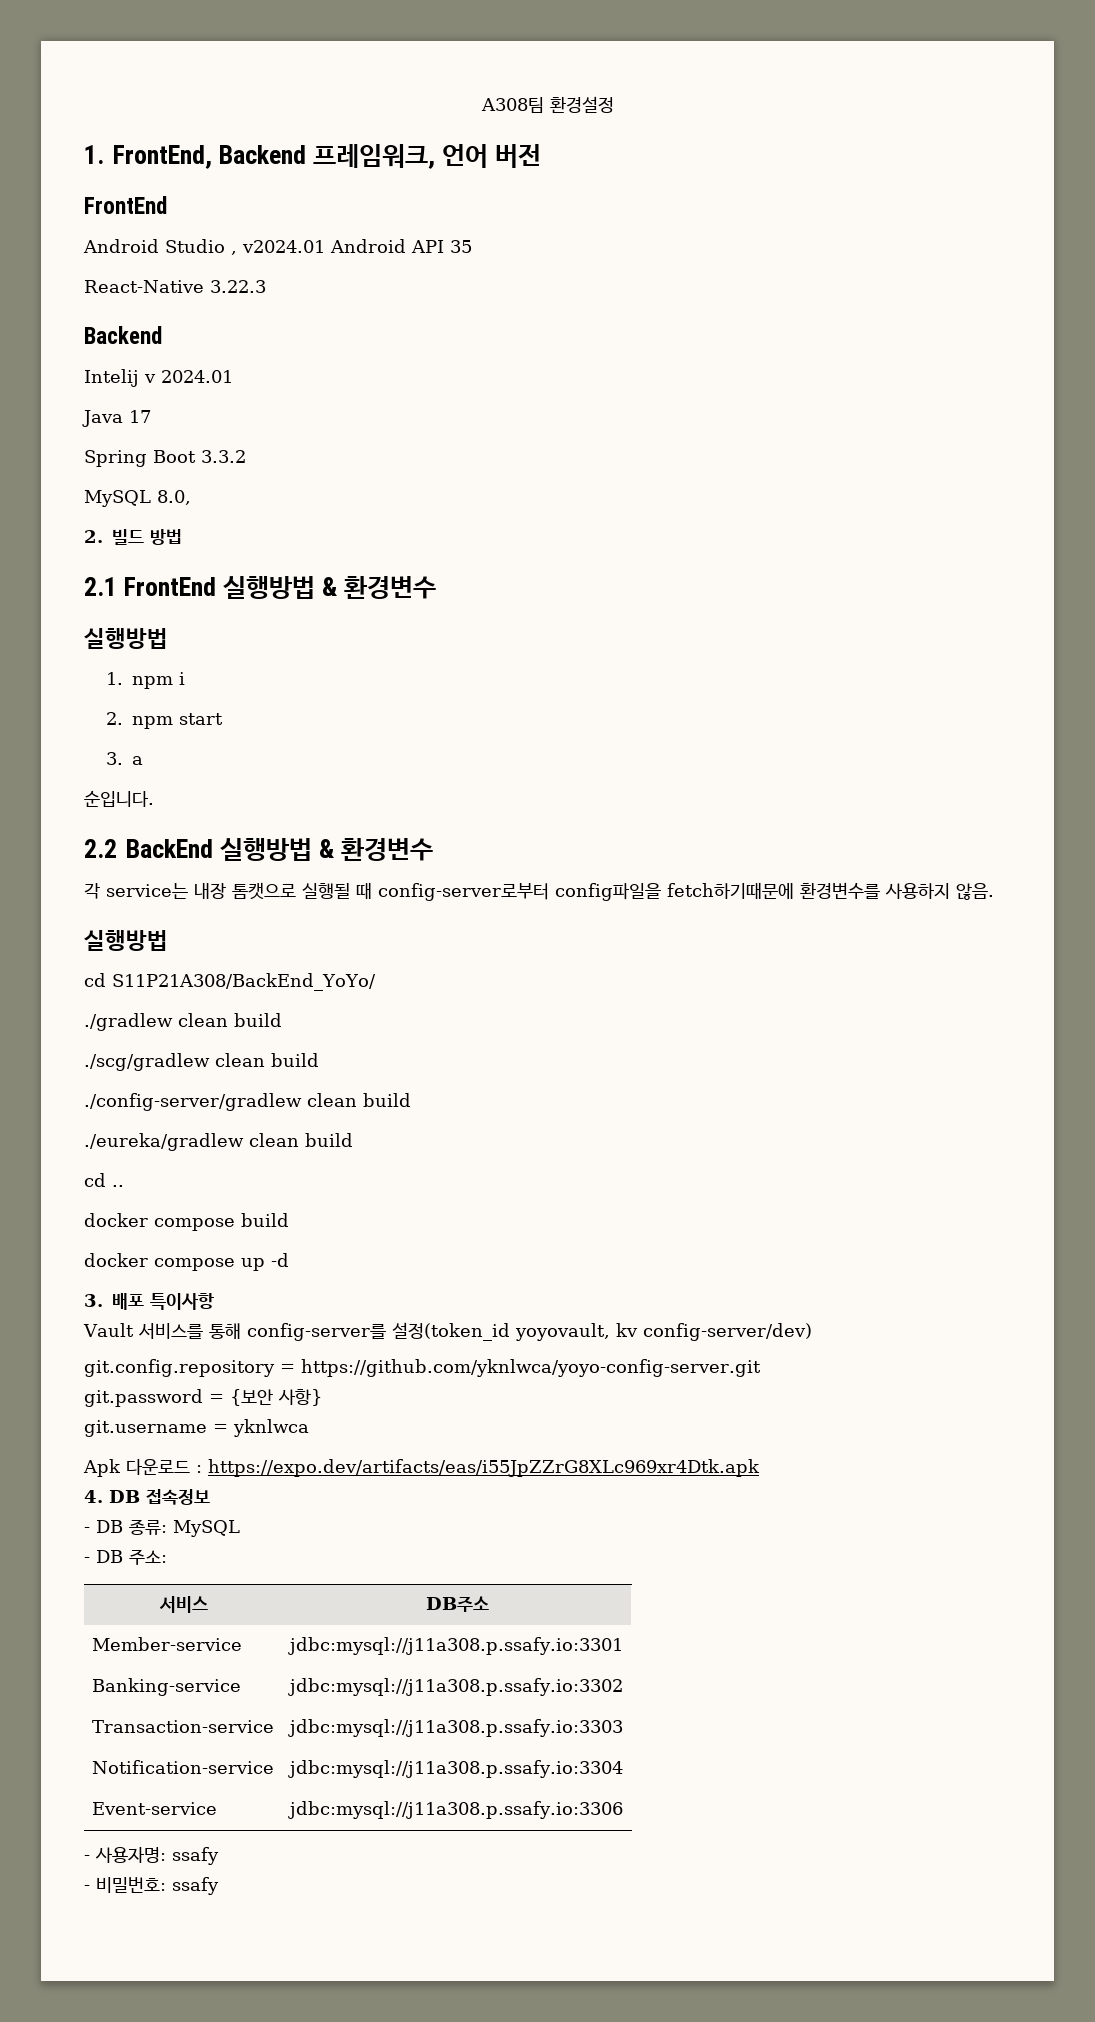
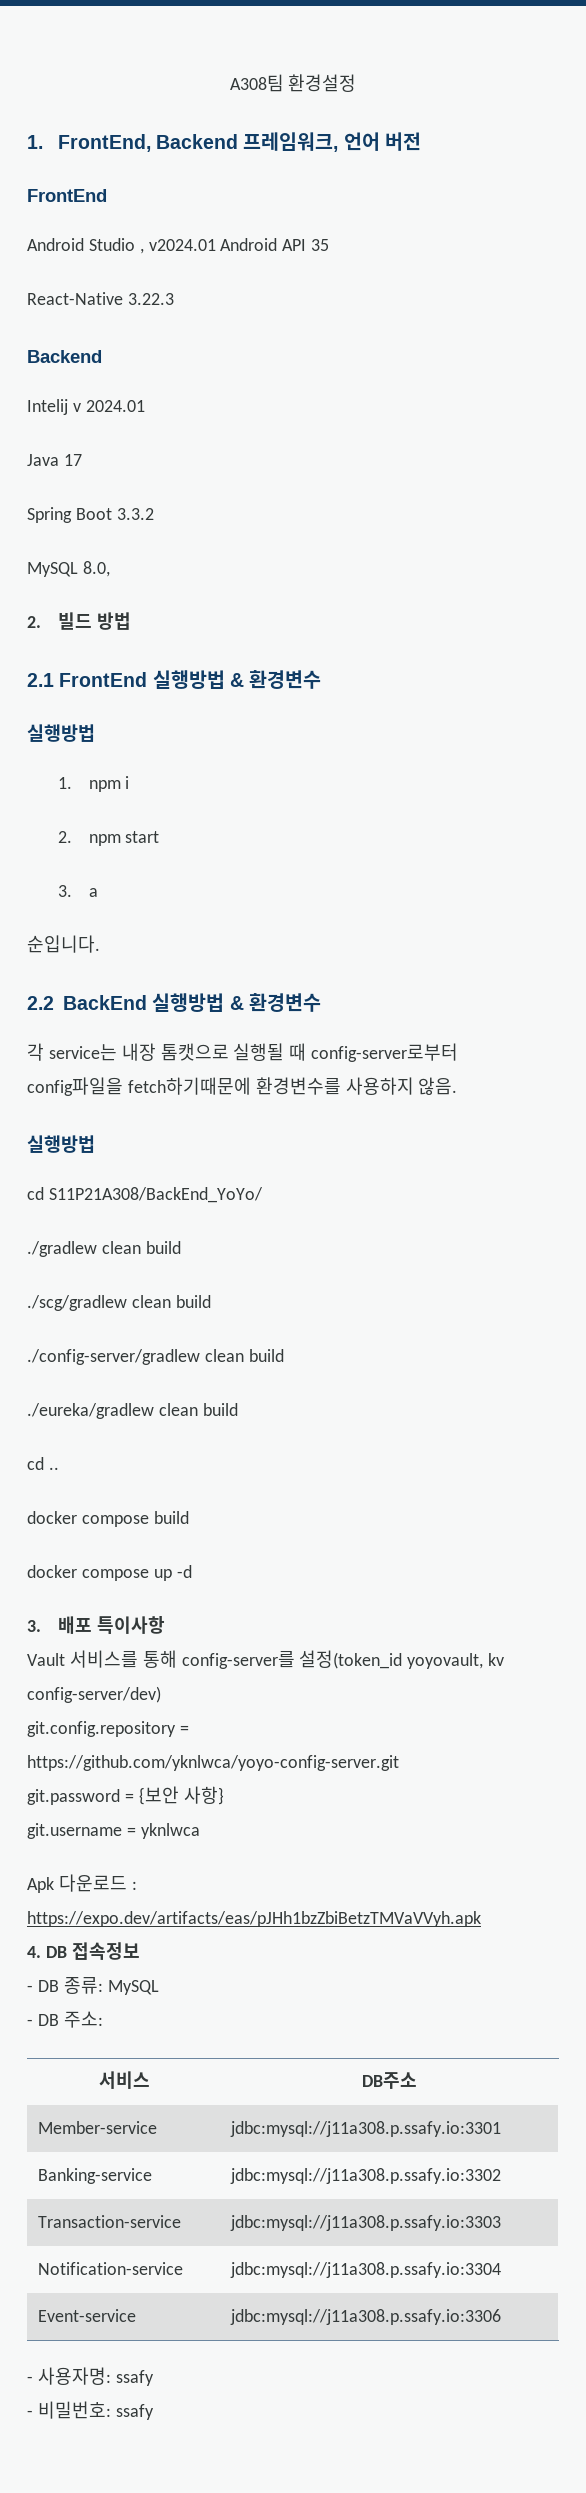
- Apk 다운로드 : https://expo.dev/artifacts/eas/i55JpZZrG8XLc969xr4Dtk.apk
+ Apk 다운로드 : https://expo.dev/artifacts/eas/pJHh1bzZbiBetzTMVaVVyh.apk

